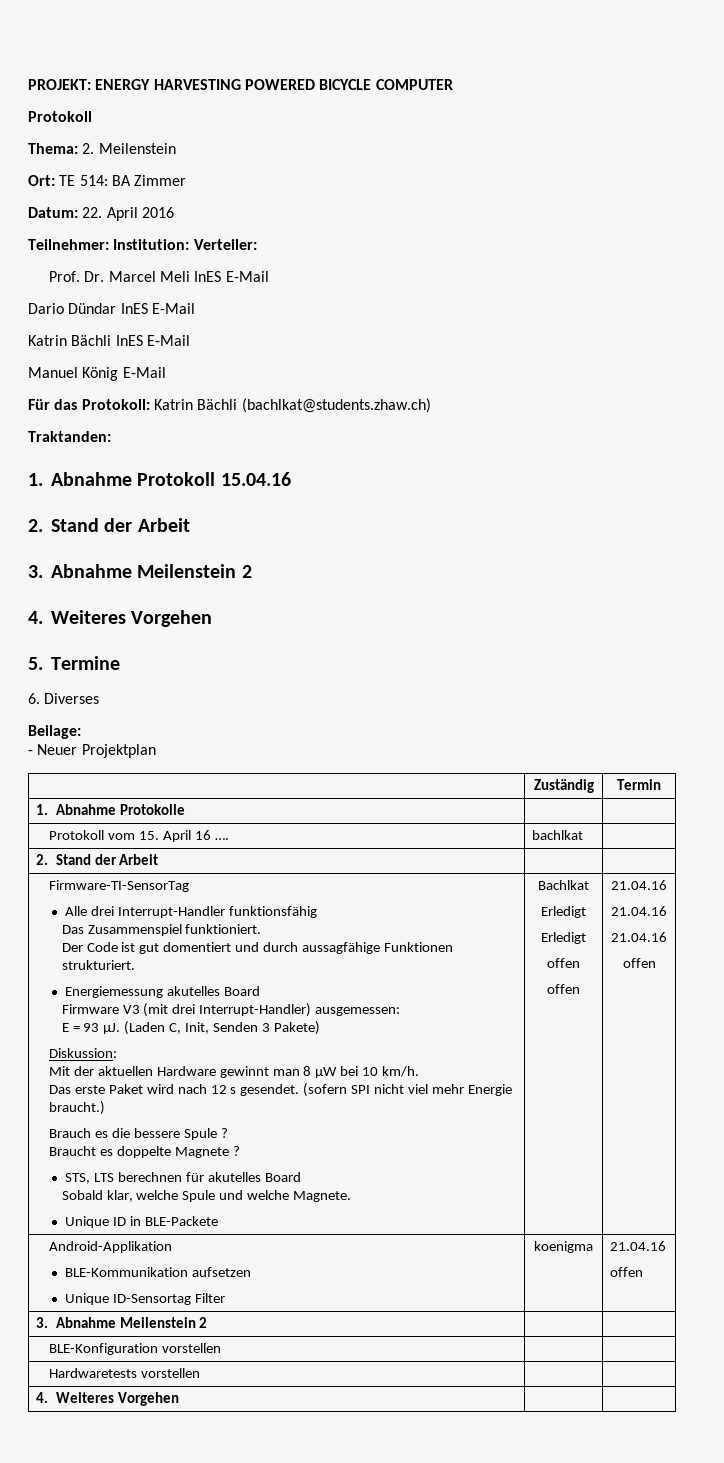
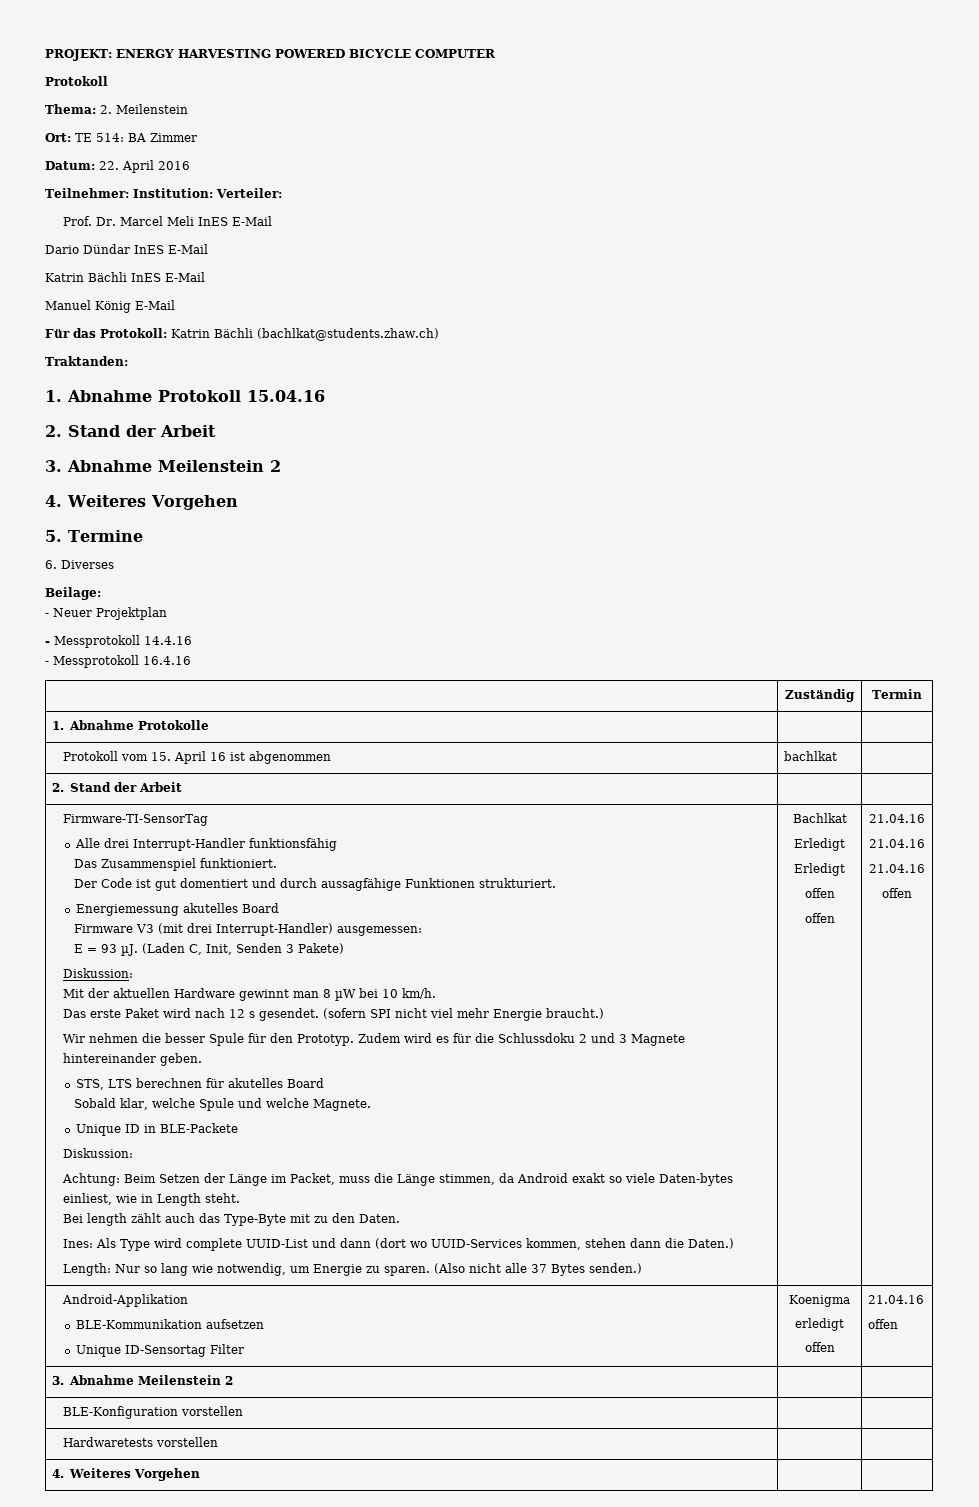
+ - Messprotokoll 14.4.16
+ - Messprotokoll 16.4.16
- Protokoll vom 15. April 16 …. | bachlkat |
+ Protokoll vom 15. April 16 ist abgenommen | bachlkat |
- Brauch es die bessere Spule ?
- Braucht es doppelte Magnete ?
+ Wir nehmen die besser Spule für den Prototyp. Zudem wird es für die Schlussdoku 2 und 3 Magnete hintereinander geben.
  Unique ID in BLE-Packete
+ Diskussion:
+ Achtung: Beim Setzen der Länge im Packet, muss die Länge stimmen, da Android exakt so viele Daten-bytes einliest, wie in Length steht.
+ Bei length zählt auch das Type-Byte mit zu den Daten.
+ Ines: Als Type wird complete UUID-List und dann (dort wo UUID-Services kommen, stehen dann die Daten.)
+ Length: Nur so lang wie notwendig, um Energie zu sparen. (Also nicht alle 37 Bytes senden.)
  Android-Applikation
  BLE-Kommunikation aufsetzen
- Unique ID-Sensortag Filter | koenigma | 21.04.16
+ Unique ID-Sensortag Filter | Koenigma
+ erledigt
+ offen | 21.04.16

